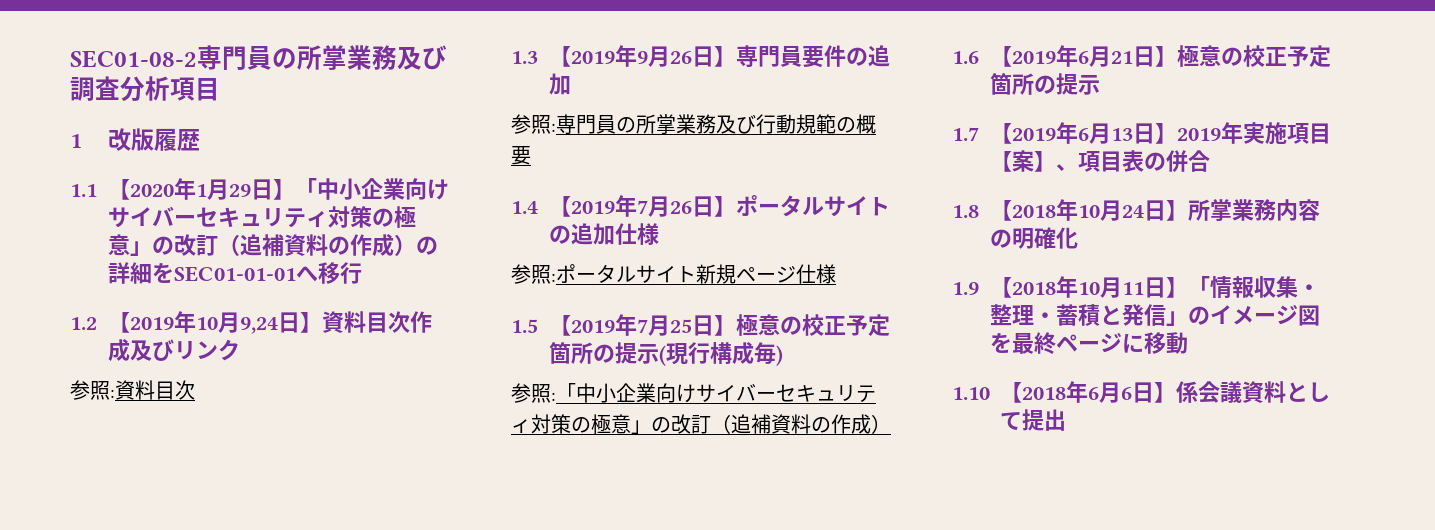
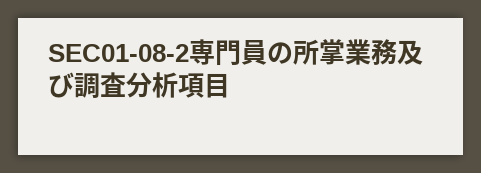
- 1改版履歴
- 1.1【2020年1月29日】「中小企業向けサイバーセキュリティ対策の極意」の改訂（追補資料の作成）の詳細をSEC01-01-01へ移行
- 1.2【2019年10月9,24日】資料目次作成及びリンク
- 参照:資料目次
- 1.3【2019年9月26日】専門員要件の追加
- 参照:専門員の所掌業務及び行動規範の概要
- 1.4【2019年7月26日】ポータルサイトの追加仕様
- 参照:ポータルサイト新規ページ仕様
- 1.5【2019年7月25日】極意の校正予定箇所の提示(現行構成毎)
- 参照:「中小企業向けサイバーセキュリティ対策の極意」の改訂（追補資料の作成）
- 1.6【2019年6月21日】極意の校正予定箇所の提示
- 1.7【2019年6月13日】2019年実施項目【案】、項目表の併合
- 1.8【2018年10月24日】所掌業務内容の明確化
- 1.9【2018年10月11日】「情報収集・整理・蓄積と発信」のイメージ図を最終ページに移動
- 1.10【2018年6月6日】係会議資料として提出

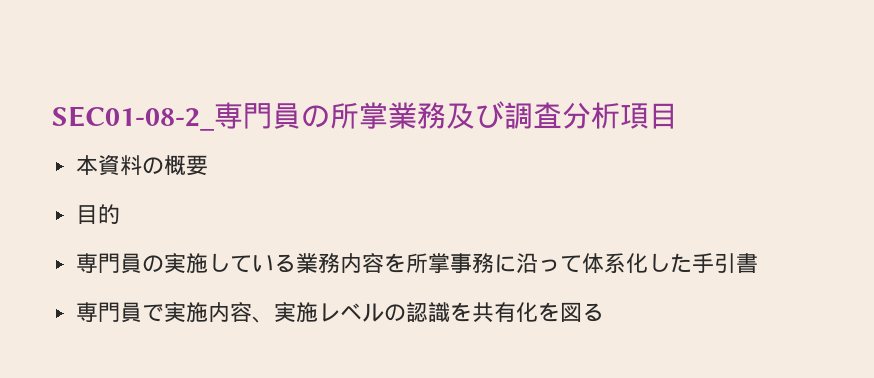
- SEC01-08-2専門員の所掌業務及び調査分析項目
+ SEC01-08-2_専門員の所掌業務及び調査分析項目
+ 本資料の概要
+ 目的
+ 専門員の実施している業務内容を所掌事務に沿って体系化した手引書
+ 専門員で実施内容、実施レベルの認識を共有化を図る

